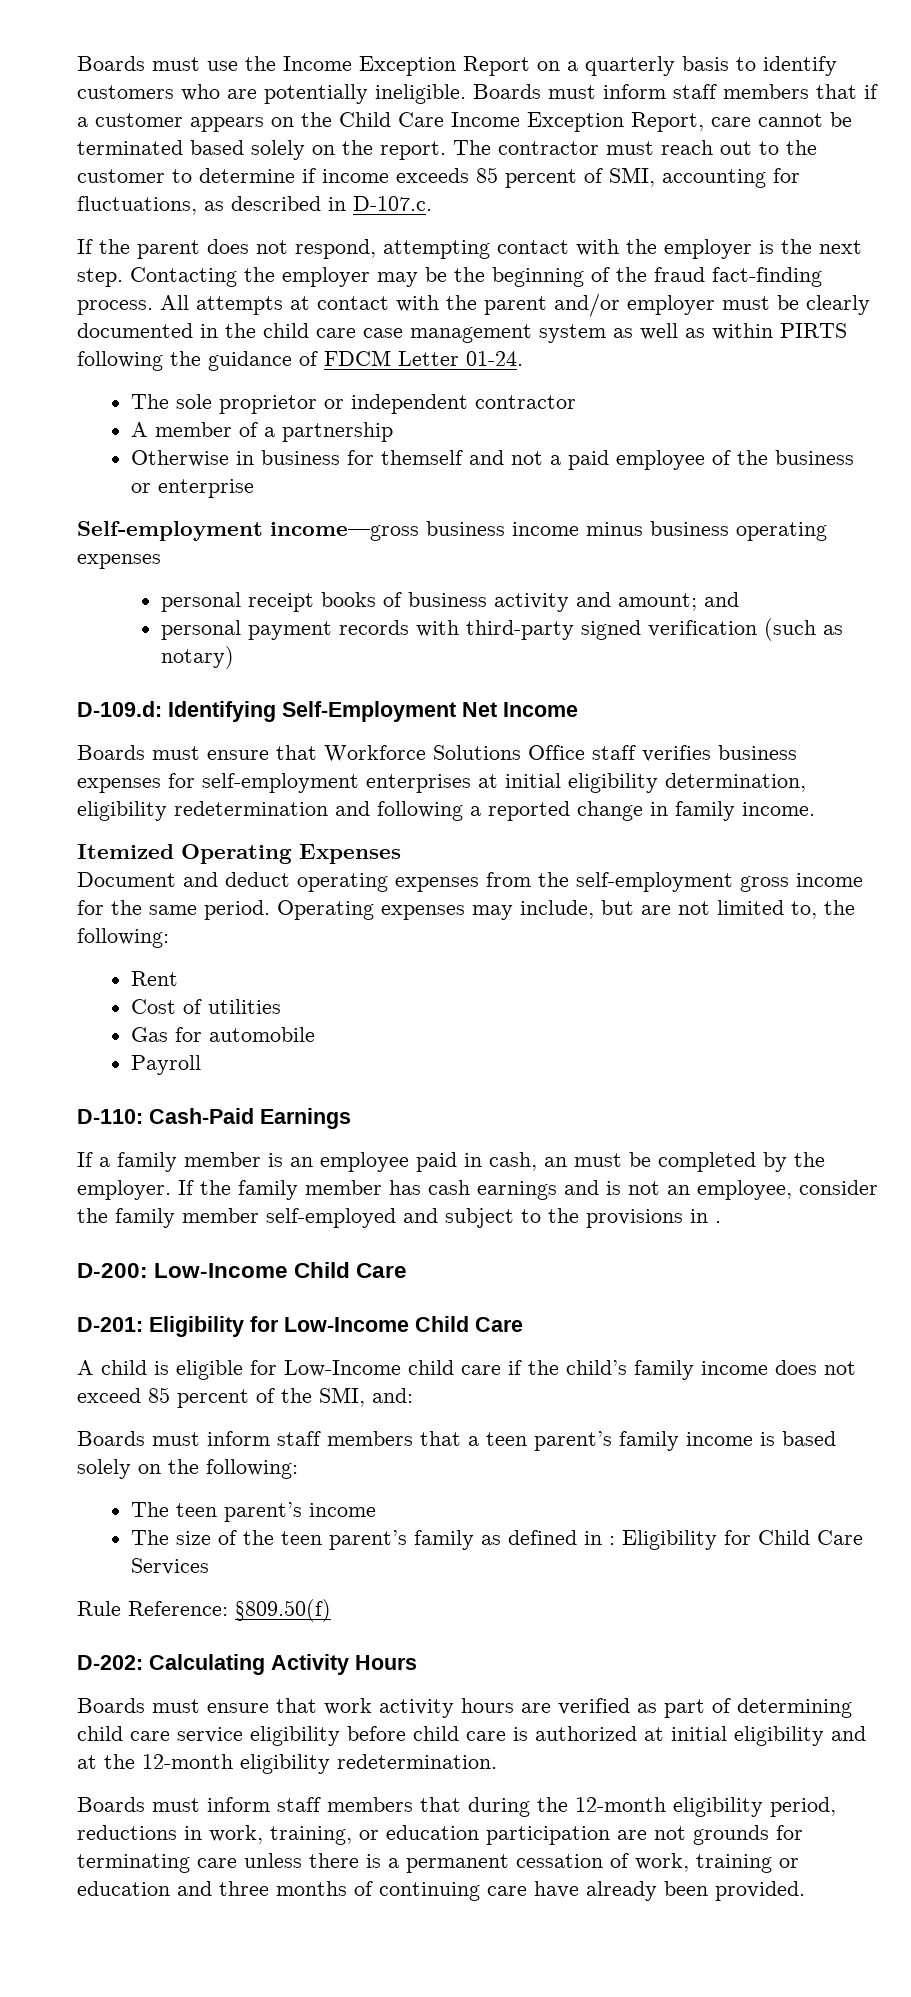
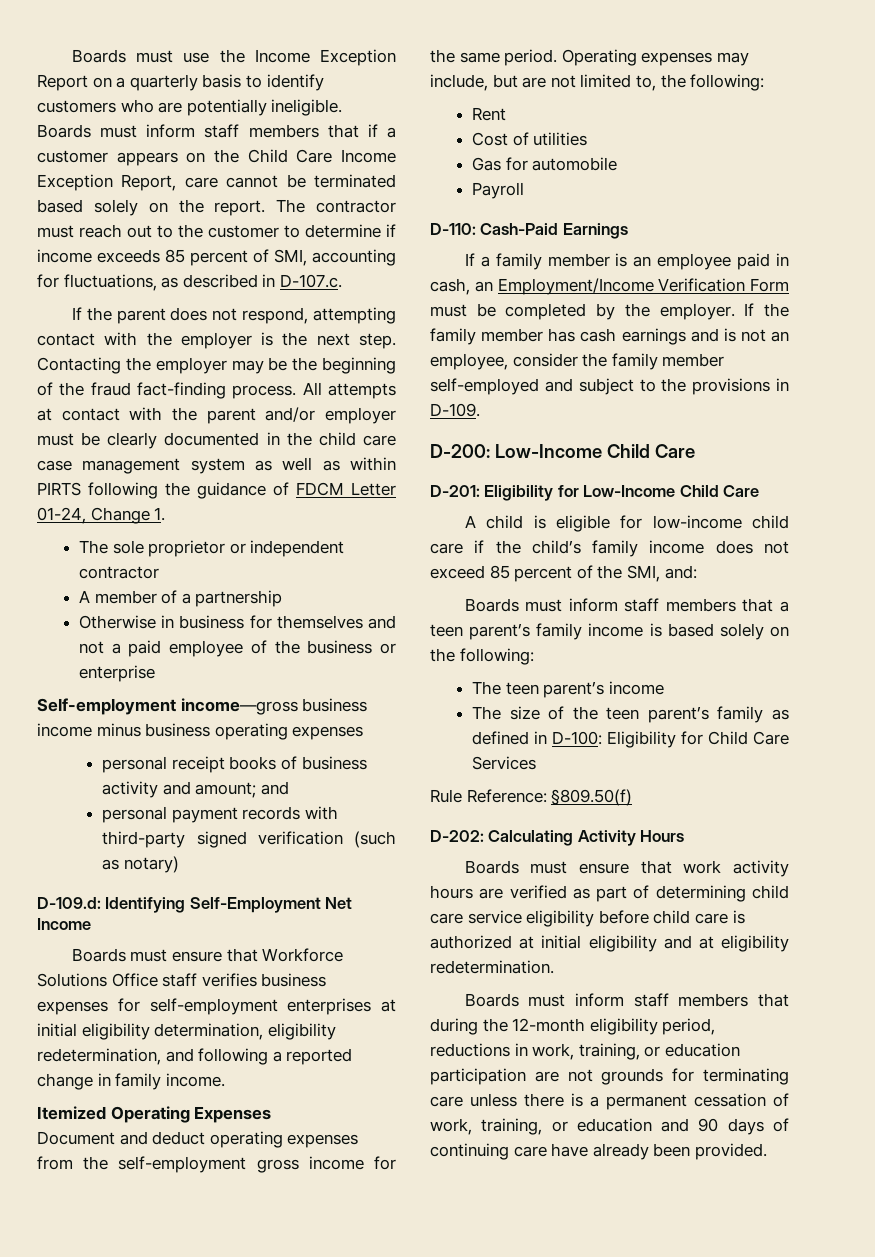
- All attempts at contact with the parent and/or employer must be clearly documented in the child care case management system as well as within PIRTS following the guidance of FDCM Letter 01-24.
+ All attempts at contact with the parent and/or employer must be clearly documented in the child care case management system as well as within PIRTS following the guidance of FDCM Letter 01-24, Change 1.
- Otherwise in business for themself and not a paid employee of the business or enterprise
+ Otherwise in business for themselves and not a paid employee of the business or enterprise
- Boards must ensure that Workforce Solutions Office staff verifies business expenses for self-employment enterprises at initial eligibility determination, eligibility redetermination and following a reported change in family income.
+ Boards must ensure that Workforce Solutions Office staff verifies business expenses for self-employment enterprises at initial eligibility determination, eligibility redetermination, and following a reported change in family income.
- If a family member is an employee paid in cash, an must be completed by the employer.
+ If a family member is an employee paid in cash, an Employment/Income Verification Form must be completed by the employer.
- If the family member has cash earnings and is not an employee, consider the family member self-employed and subject to the provisions in .
+ If the family member has cash earnings and is not an employee, consider the family member self-employed and subject to the provisions in D-109.
- A child is eligible for Low-Income child care if the child’s family income does not exceed 85 percent of the SMI, and:
+ A child is eligible for low-income child care if the child’s family income does not exceed 85 percent of the SMI, and:
- The size of the teen parent’s family as defined in : Eligibility for Child Care Services
+ The size of the teen parent’s family as defined in D-100: Eligibility for Child Care Services
- Boards must ensure that work activity hours are verified as part of determining child care service eligibility before child care is authorized at initial eligibility and at the 12-month eligibility redetermination.
+ Boards must ensure that work activity hours are verified as part of determining child care service eligibility before child care is authorized at initial eligibility and at eligibility redetermination.
- Boards must inform staff members that during the 12-month eligibility period, reductions in work, training, or education participation are not grounds for terminating care unless there is a permanent cessation of work, training or education and three months of continuing care have already been provided.
+ Boards must inform staff members that during the 12-month eligibility period, reductions in work, training, or education participation are not grounds for terminating care unless there is a permanent cessation of work, training, or education and 90 days of continuing care have already been provided.

